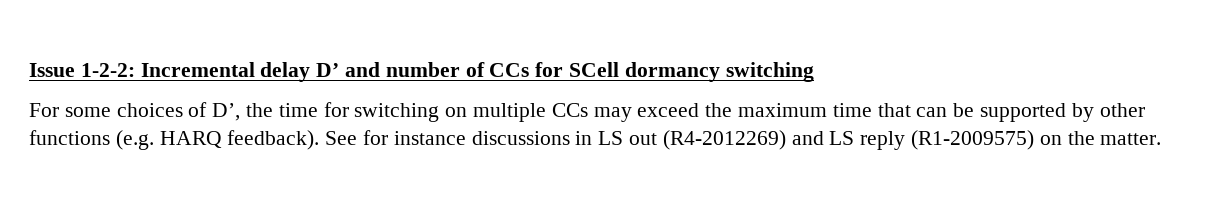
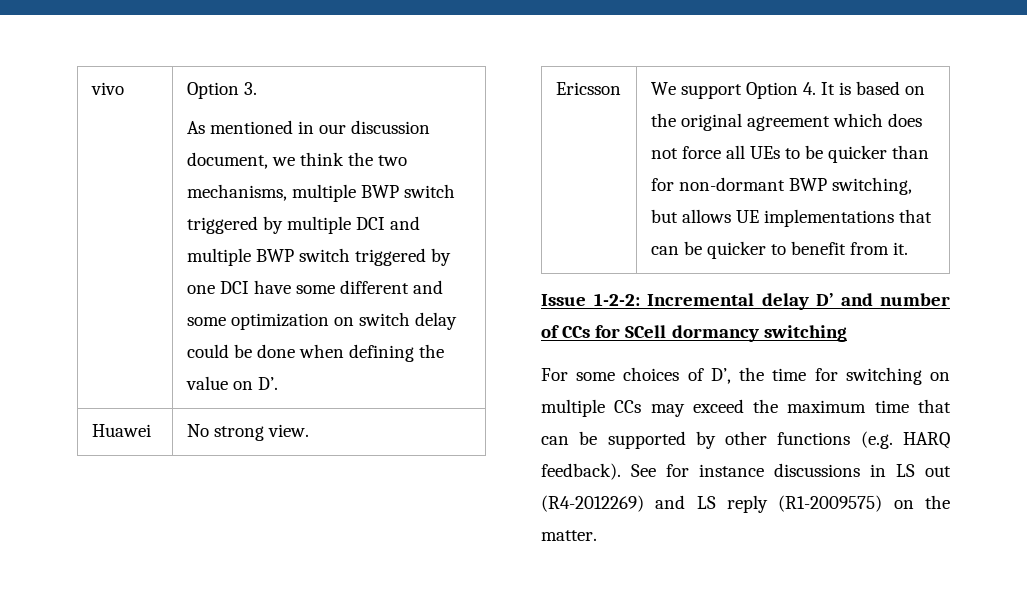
+ vivo | Option 3.
+ As mentioned in our discussion document, we think the two mechanisms, multiple BWP switch triggered by multiple DCI and multiple BWP switch triggered by one DCI have some different and some optimization on switch delay could be done when defining the value on D’.
+ Huawei | No strong view.
+ Ericsson | We support Option 4. It is based on the original agreement which does not force all UEs to be quicker than for non-dormant BWP switching, but allows UE implementations that can be quicker to benefit from it.

